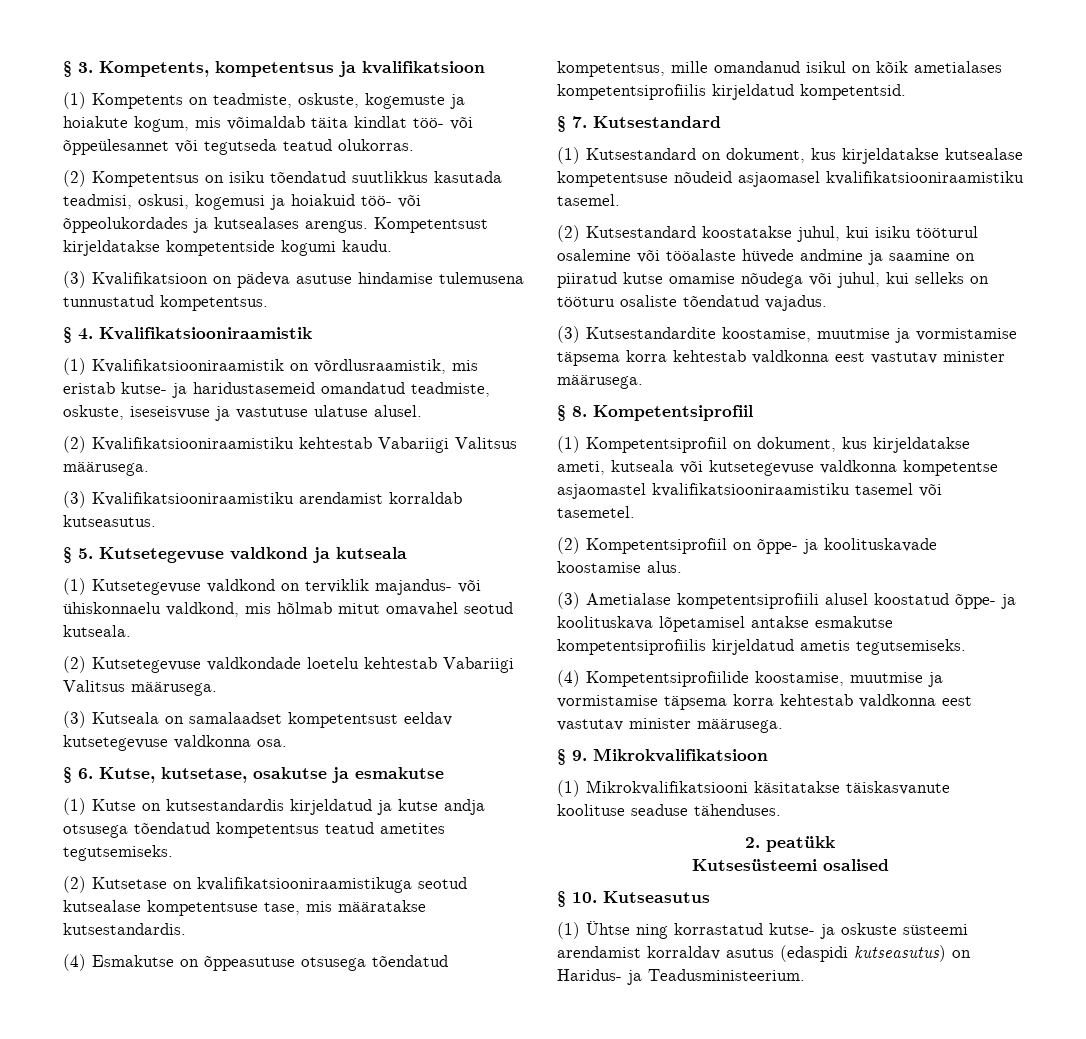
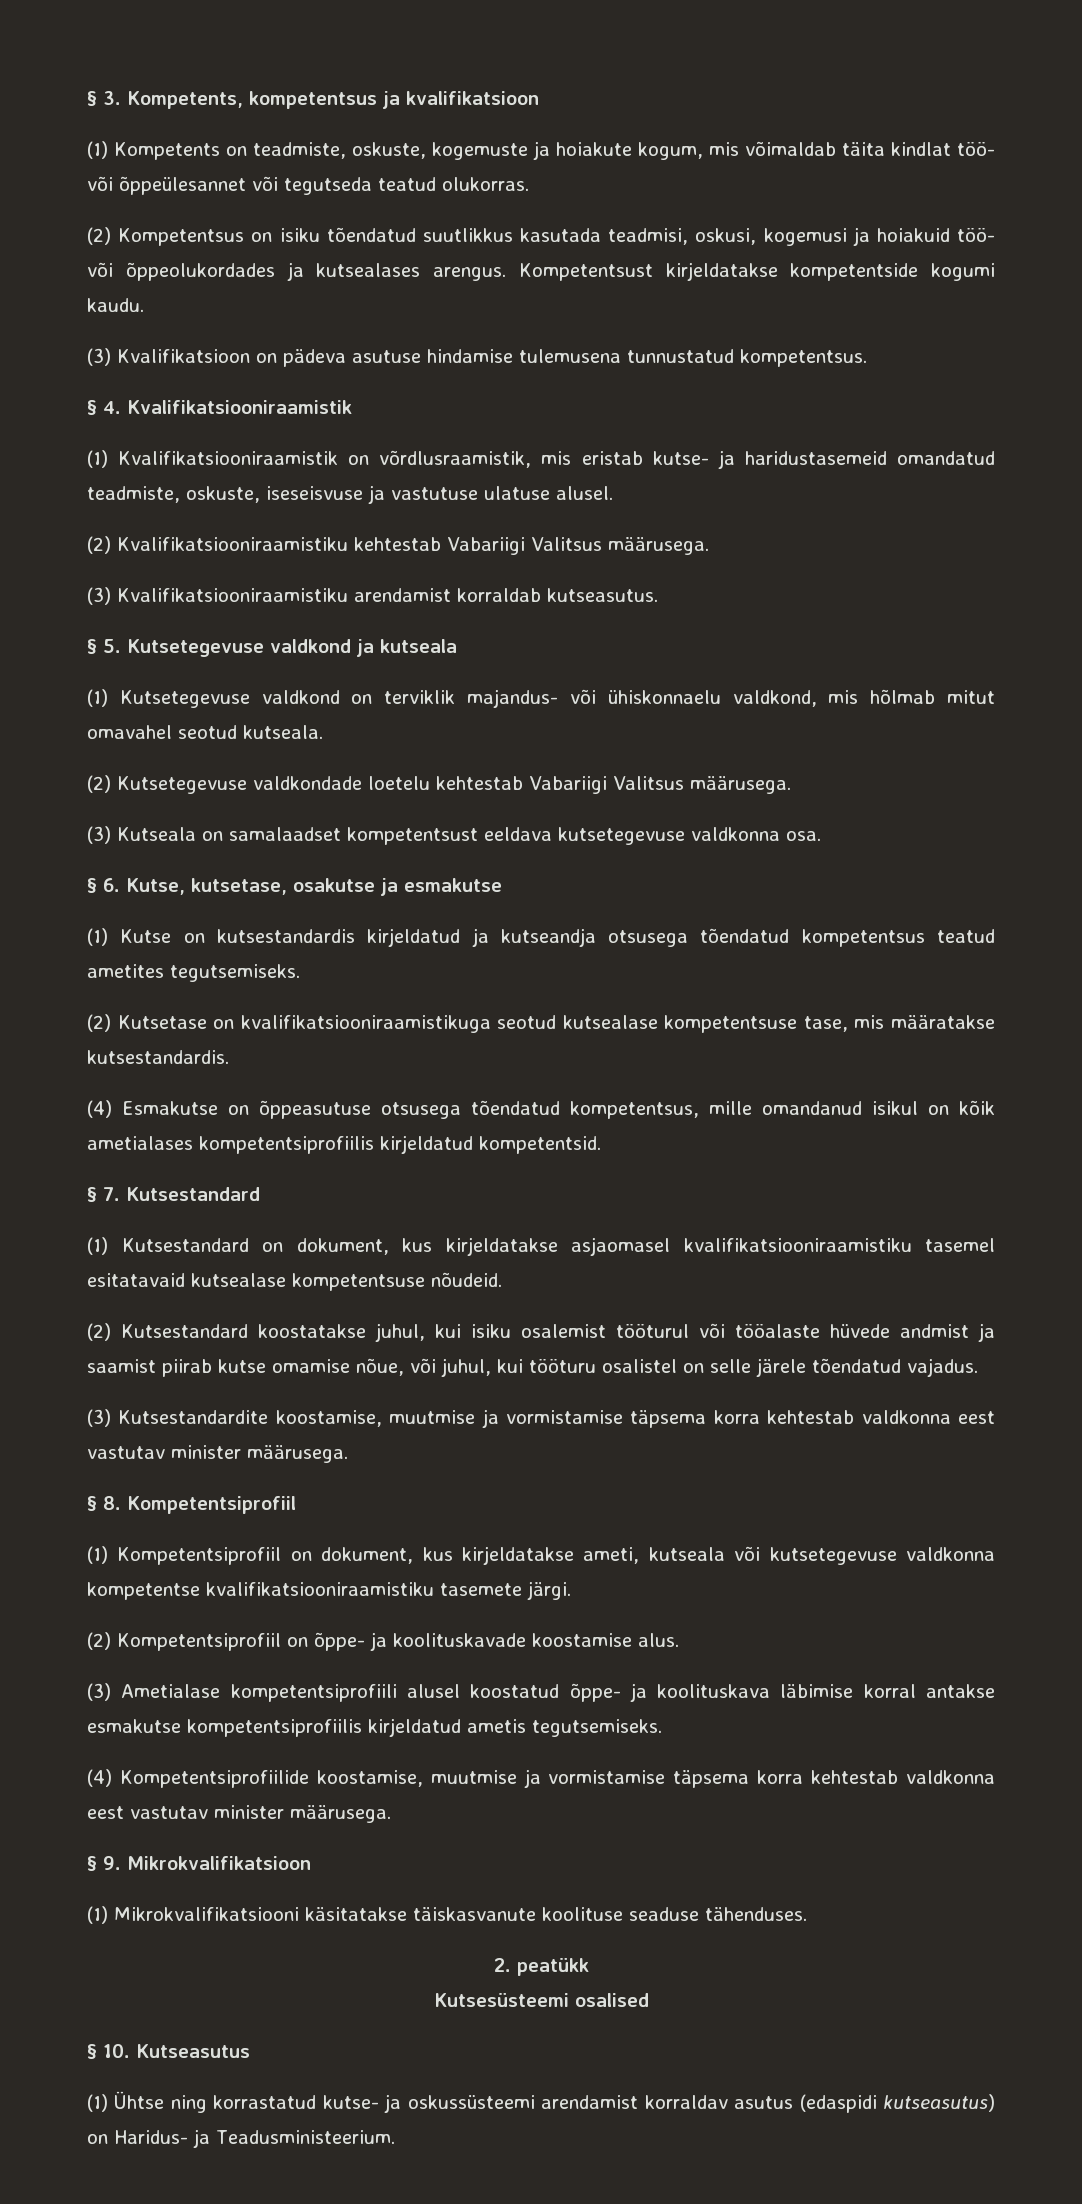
- (3) Kutseala on samalaadset kompetentsust eeldav kutsetegevuse valdkonna osa.
+ (3) Kutseala on samalaadset kompetentsust eeldava kutsetegevuse valdkonna osa.
- (1) Kutse on kutsestandardis kirjeldatud ja kutse andja otsusega tõendatud kompetentsus teatud ametites tegutsemiseks.
+ (1) Kutse on kutsestandardis kirjeldatud ja kutseandja otsusega tõendatud kompetentsus teatud ametites tegutsemiseks.
- (1) Kutsestandard on dokument, kus kirjeldatakse kutsealase kompetentsuse nõudeid asjaomasel kvalifikatsiooniraamistiku tasemel.
+ (1) Kutsestandard on dokument, kus kirjeldatakse asjaomasel kvalifikatsiooniraamistiku tasemel esitatavaid kutsealase kompetentsuse nõudeid.
- (2) Kutsestandard koostatakse juhul, kui isiku tööturul osalemine või tööalaste hüvede andmine ja saamine on piiratud kutse omamise nõudega või juhul, kui selleks on tööturu osaliste tõendatud vajadus.
+ (2) Kutsestandard koostatakse juhul, kui isiku osalemist tööturul või tööalaste hüvede andmist ja saamist piirab kutse omamise nõue, või juhul, kui tööturu osalistel on selle järele tõendatud vajadus.
- (1) Kompetentsiprofiil on dokument, kus kirjeldatakse ameti, kutseala või kutsetegevuse valdkonna kompetentse asjaomastel kvalifikatsiooniraamistiku tasemel või tasemetel.
+ (1) Kompetentsiprofiil on dokument, kus kirjeldatakse ameti, kutseala või kutsetegevuse valdkonna kompetentse kvalifikatsiooniraamistiku tasemete järgi.
- (3) Ametialase kompetentsiprofiili alusel koostatud õppe- ja koolituskava lõpetamisel antakse esmakutse kompetentsiprofiilis kirjeldatud ametis tegutsemiseks.
+ (3) Ametialase kompetentsiprofiili alusel koostatud õppe- ja koolituskava läbimise korral antakse esmakutse kompetentsiprofiilis kirjeldatud ametis tegutsemiseks.
- (1) Ühtse ning korrastatud kutse- ja oskuste süsteemi arendamist korraldav asutus (edaspidi kutseasutus) on Haridus- ja Teadusministeerium.
+ (1) Ühtse ning korrastatud kutse- ja oskussüsteemi arendamist korraldav asutus (edaspidi kutseasutus) on Haridus- ja Teadusministeerium.

